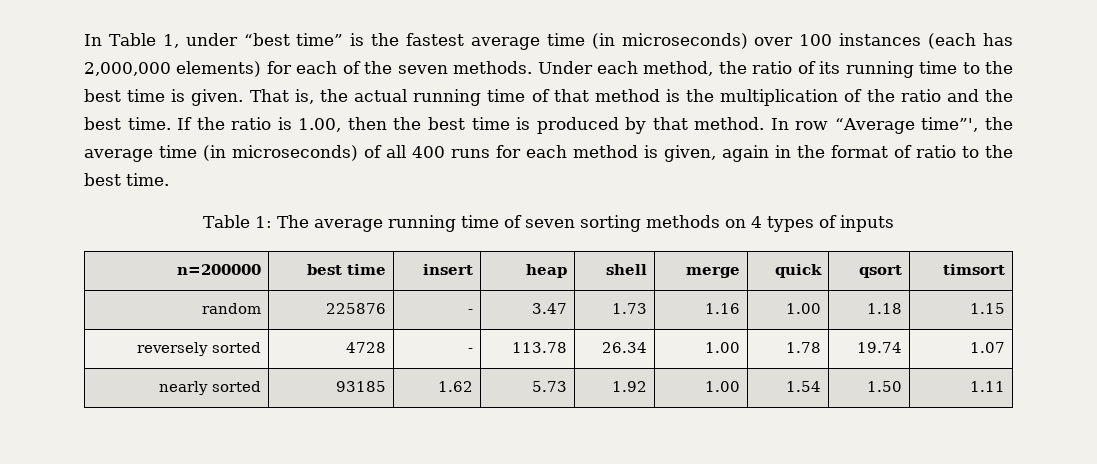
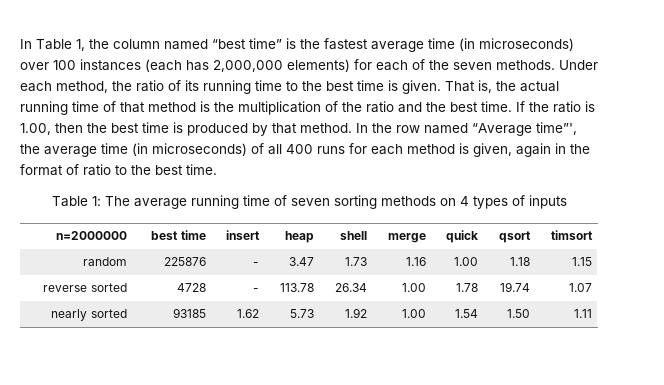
- In Table 1, under “best time” is the fastest average time (in microseconds) over 100 instances (each has 2,000,000 elements) for each of the seven methods.
+ In Table 1, the column named “best time” is the fastest average time (in microseconds) over 100 instances (each has 2,000,000 elements) for each of the seven methods.
- In row “Average time”', the average time (in microseconds) of all 400 runs for each method is given, again in the format of ratio to the best time.
+ In the row named “Average time”', the average time (in microseconds) of all 400 runs for each method is given, again in the format of ratio to the best time.
- n=200000 | best time | insert | heap | shell | merge | quick | qsort | timsort
+ n=2000000 | best time | insert | heap | shell | merge | quick | qsort | timsort
- reversely sorted | 4728 | - | 113.78 | 26.34 | 1.00 | 1.78 | 19.74 | 1.07
+ reverse sorted | 4728 | - | 113.78 | 26.34 | 1.00 | 1.78 | 19.74 | 1.07

